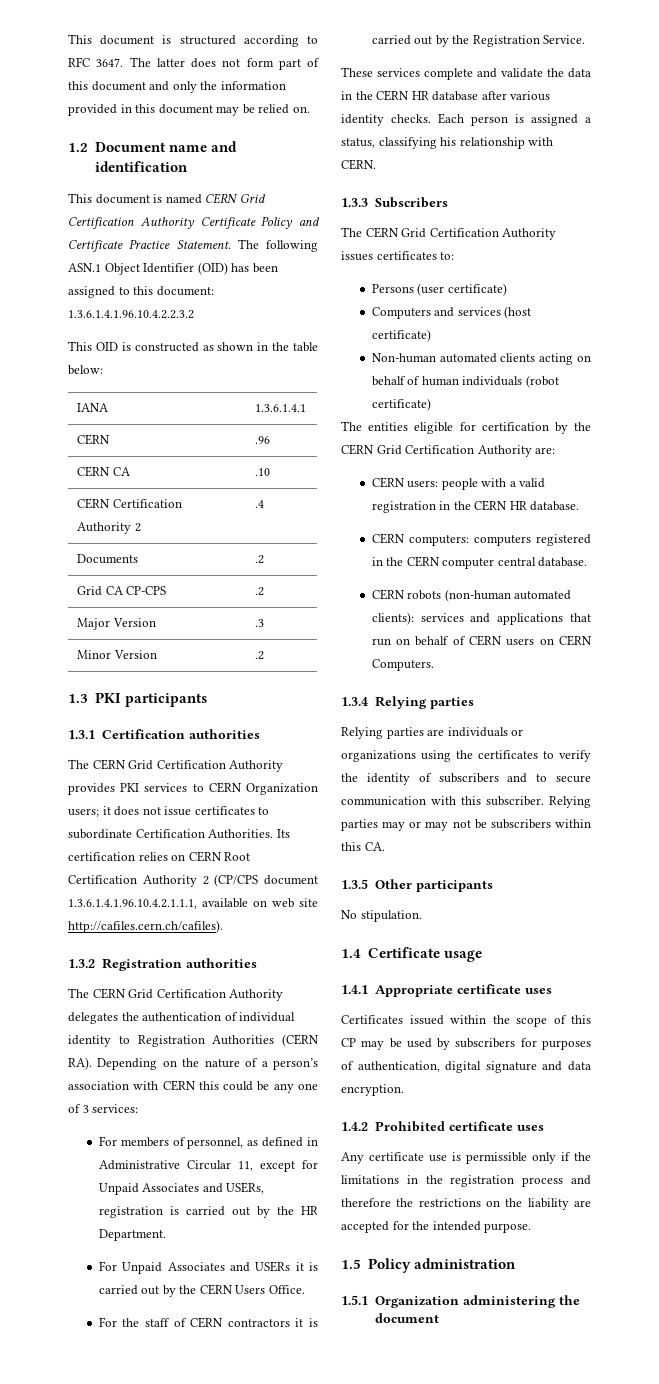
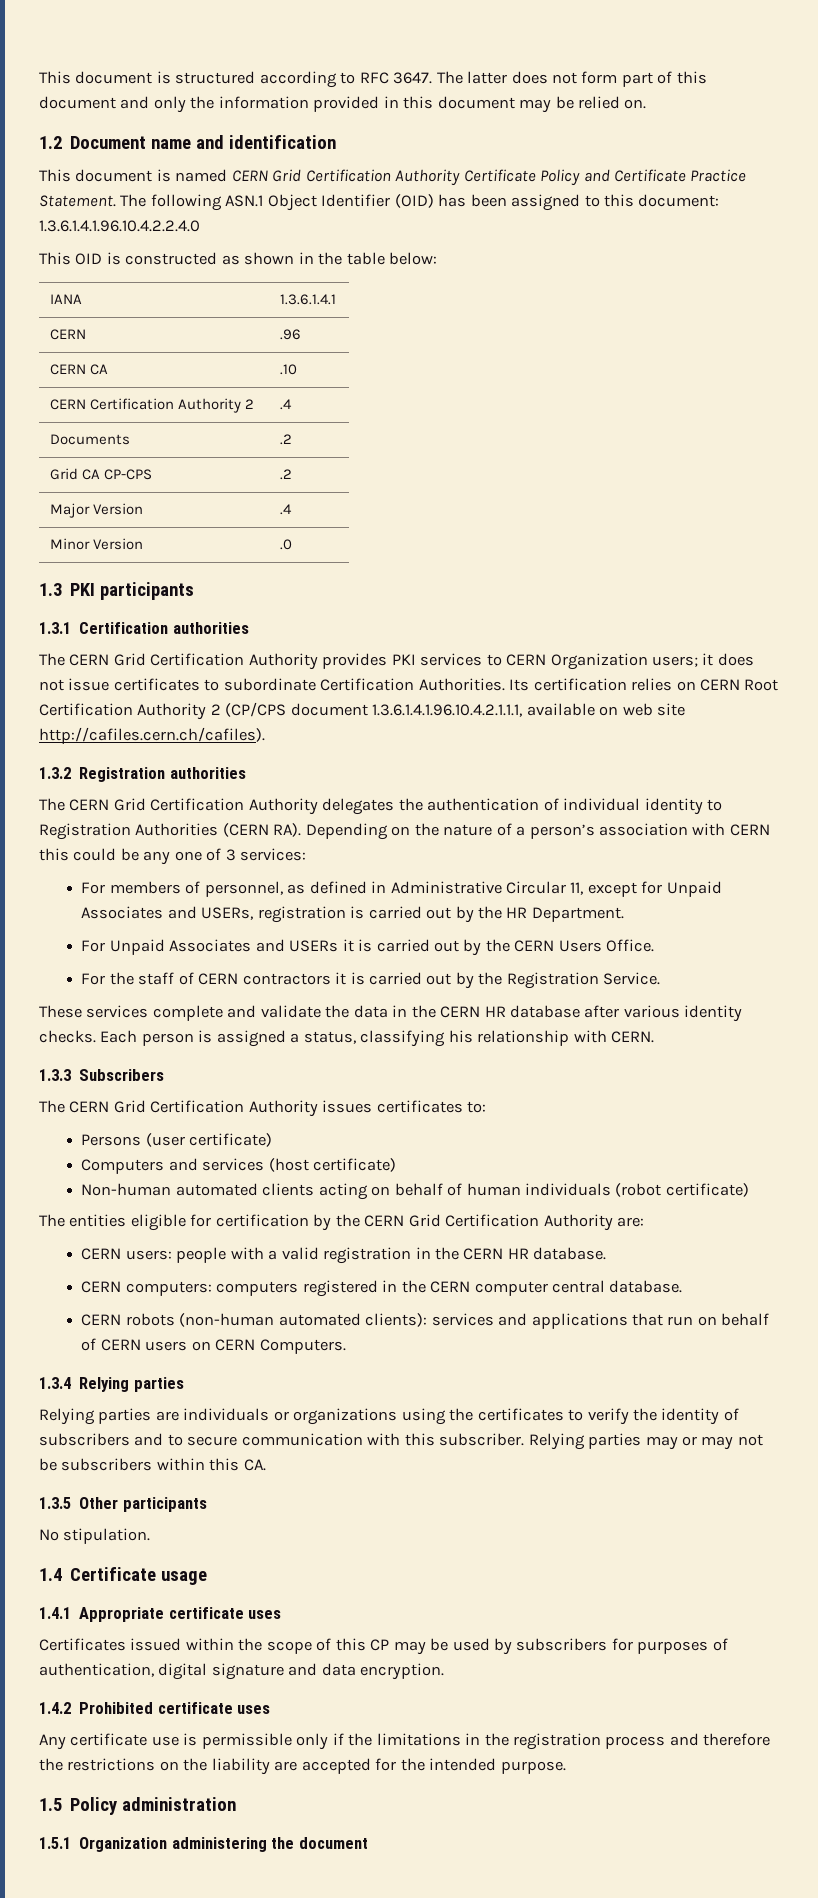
- The following ASN.1 Object Identifier (OID) has been assigned to this document: 1.3.6.1.4.1.96.10.4.2.2.3.2
+ The following ASN.1 Object Identifier (OID) has been assigned to this document: 1.3.6.1.4.1.96.10.4.2.2.4.0
- Major Version | .3
+ Major Version | .4
- Minor Version | .2
+ Minor Version | .0

